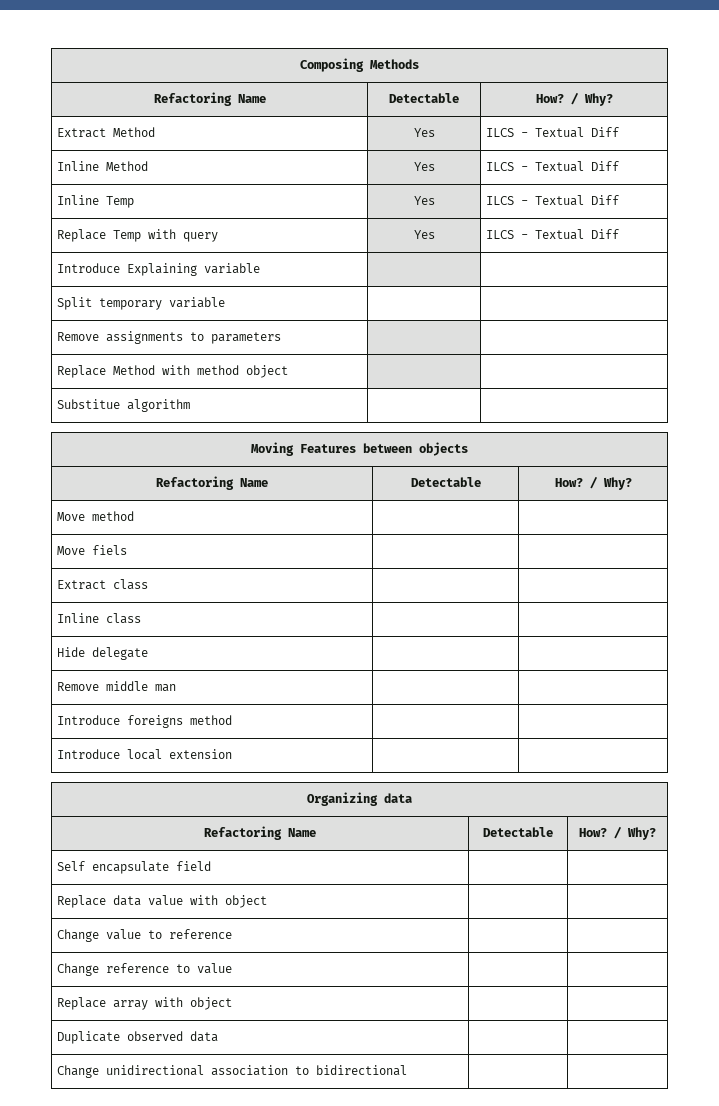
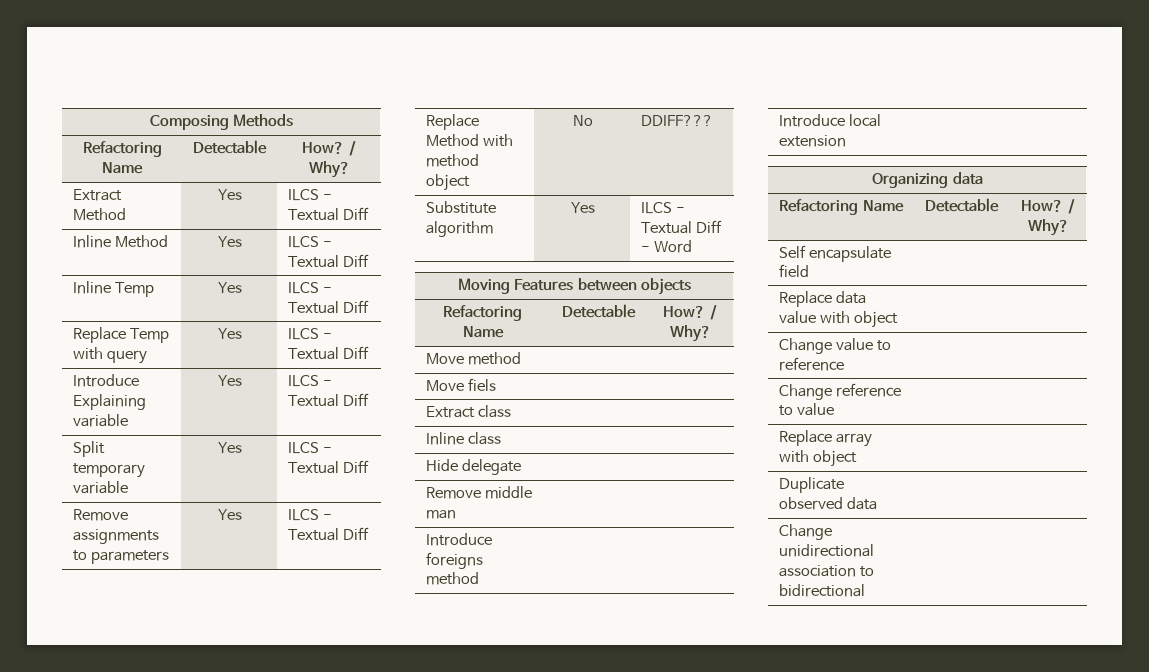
- Introduce Explaining variable | |
- Split temporary variable | |
+ Introduce Explaining variable | Yes | ILCS - Textual Diff
+ Split temporary variable | Yes | ILCS - Textual Diff
- Remove assignments to parameters | |
+ Remove assignments to parameters | Yes | ILCS - Textual Diff
- Replace Method with method object | |
- Substitue algorithm | |
+ Replace Method with method object | No | DDIFF???
+ Substitute algorithm | Yes | ILCS - Textual Diff - Word

